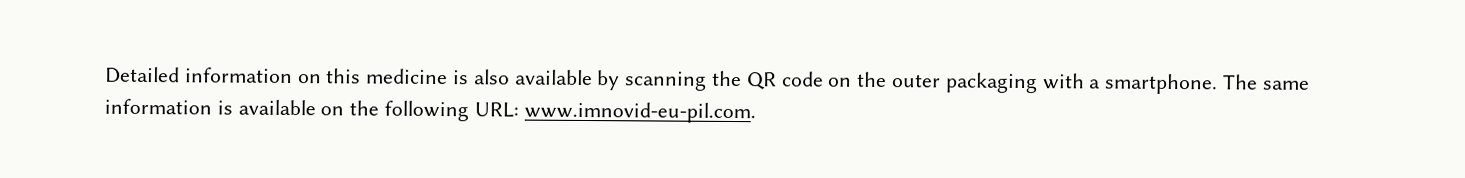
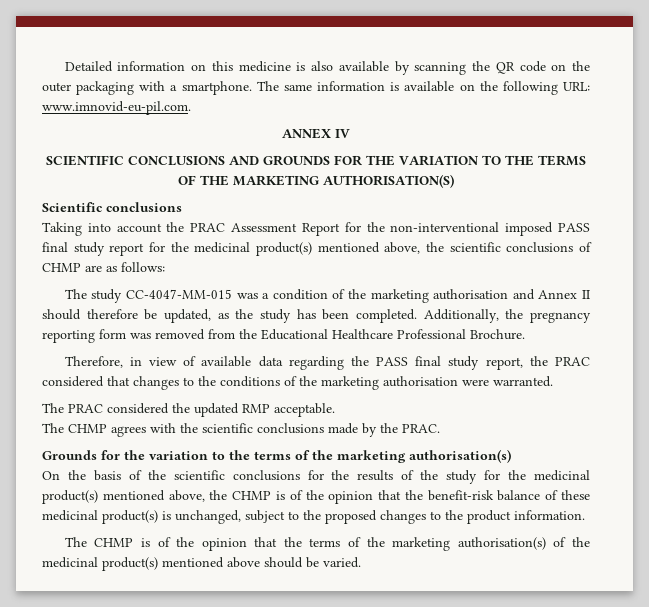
+ ANNEX IV
+ SCIENTIFIC CONCLUSIONS AND GROUNDS FOR THE VARIATION TO THE TERMS OF THE MARKETING AUTHORISATION(S)
+ Scientific conclusions
+ Taking into account the PRAC Assessment Report for the non-interventional imposed PASS final study report for the medicinal product(s) mentioned above, the scientific conclusions of CHMP are as follows:
+ The study CC-4047-MM-015 was a condition of the marketing authorisation and Annex II should therefore be updated, as the study has been completed. Additionally, the pregnancy reporting form was removed from the Educational Healthcare Professional Brochure.
+ Therefore, in view of available data regarding the PASS final study report, the PRAC considered that changes to the conditions of the marketing authorisation were warranted.
+ The PRAC considered the updated RMP acceptable.
+ The CHMP agrees with the scientific conclusions made by the PRAC.
+ Grounds for the variation to the terms of the marketing authorisation(s)
+ On the basis of the scientific conclusions for the results of the study for the medicinal product(s) mentioned above, the CHMP is of the opinion that the benefit-risk balance of these medicinal product(s) is unchanged, subject to the proposed changes to the product information.
+ The CHMP is of the opinion that the terms of the marketing authorisation(s) of the medicinal product(s) mentioned above should be varied.

